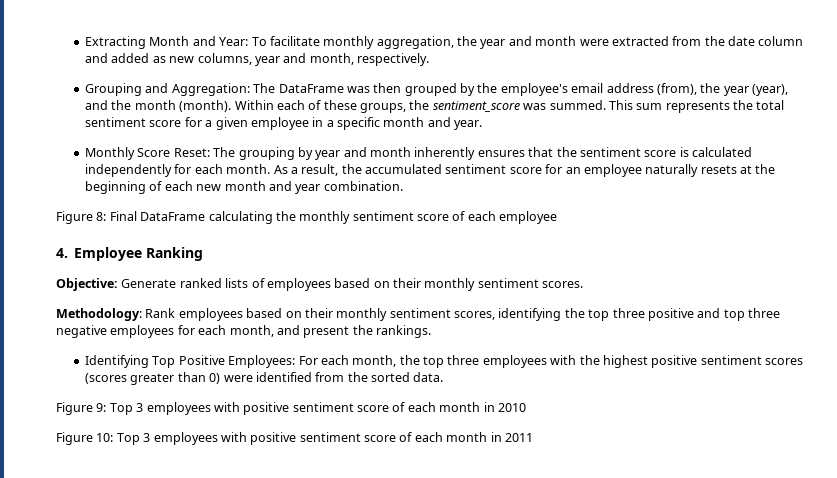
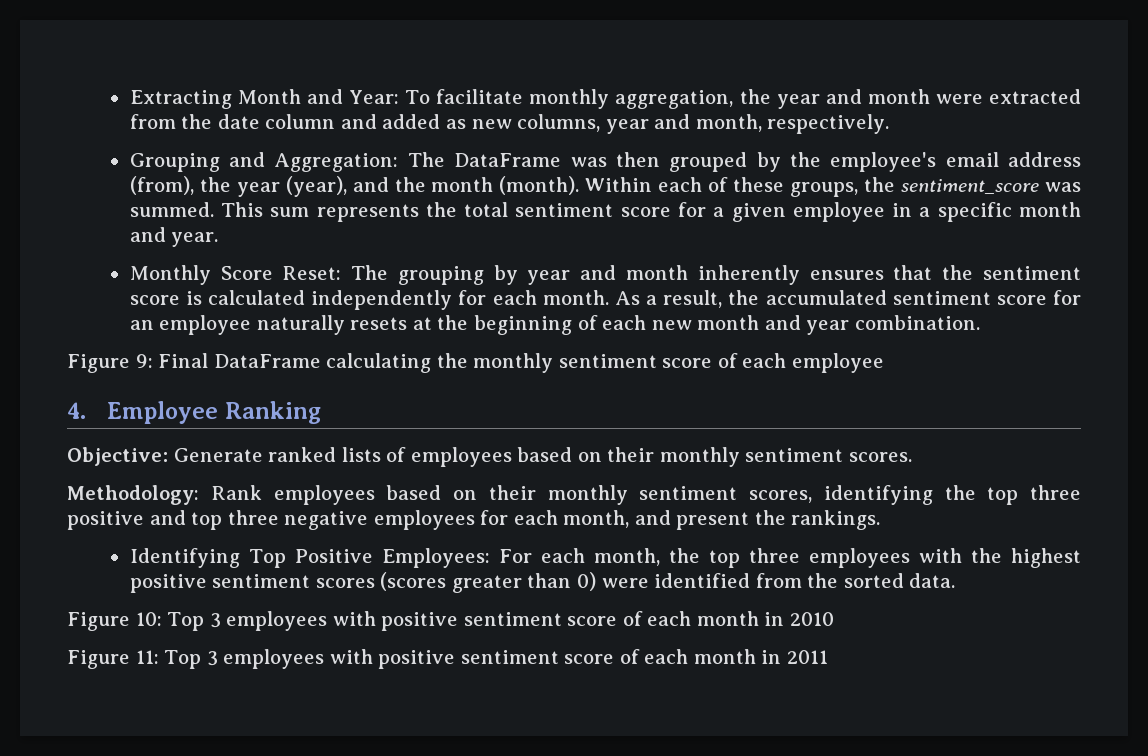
- Figure 8: Final DataFrame calculating the monthly sentiment score of each employee
+ Figure 9: Final DataFrame calculating the monthly sentiment score of each employee
- Figure 9: Top 3 employees with positive sentiment score of each month in 2010
+ Figure 10: Top 3 employees with positive sentiment score of each month in 2010
- Figure 10: Top 3 employees with positive sentiment score of each month in 2011
+ Figure 11: Top 3 employees with positive sentiment score of each month in 2011

